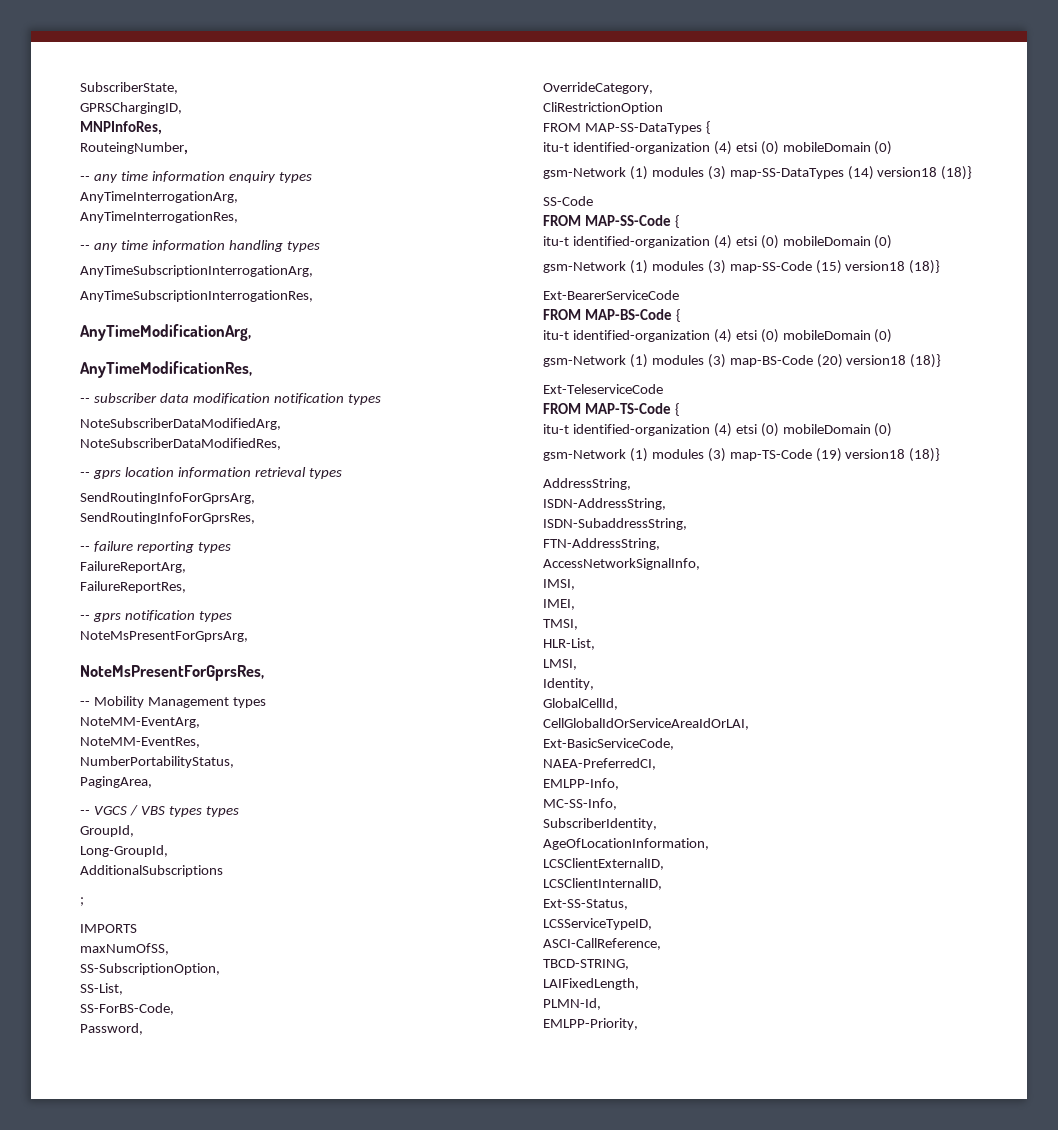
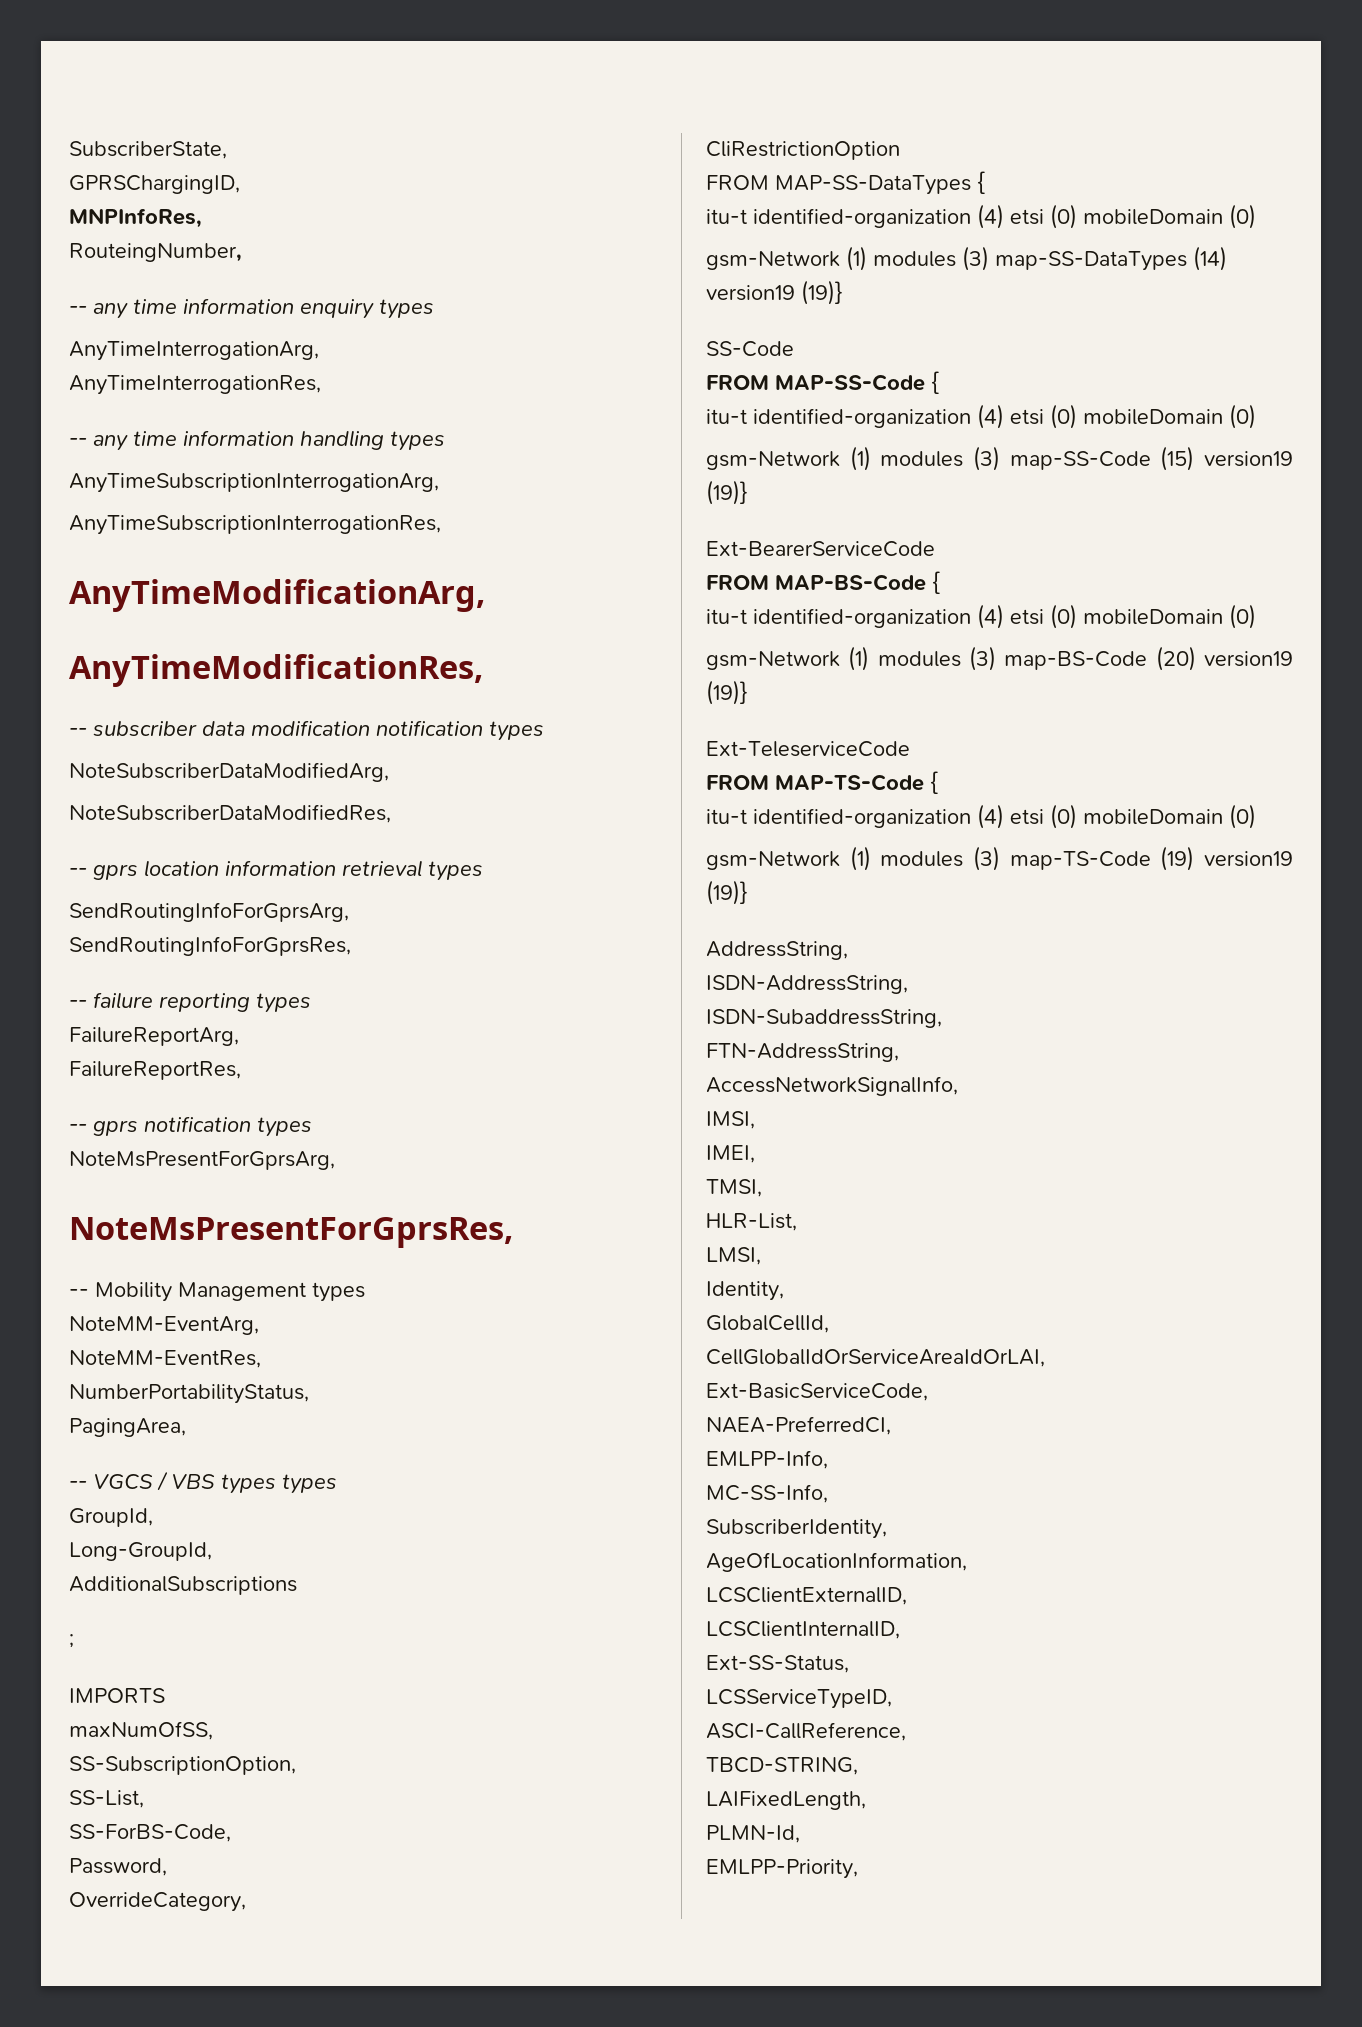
- gsm-Network (1) modules (3) map-SS-DataTypes (14) version18 (18)}
+ gsm-Network (1) modules (3) map-SS-DataTypes (14) version19 (19)}
- gsm-Network (1) modules (3) map-SS-Code (15) version18 (18)}
+ gsm-Network (1) modules (3) map-SS-Code (15) version19 (19)}
- gsm-Network (1) modules (3) map-BS-Code (20) version18 (18)}
+ gsm-Network (1) modules (3) map-BS-Code (20) version19 (19)}
- gsm-Network (1) modules (3) map-TS-Code (19) version18 (18)}
+ gsm-Network (1) modules (3) map-TS-Code (19) version19 (19)}

